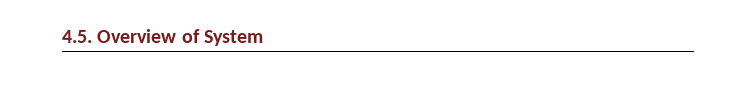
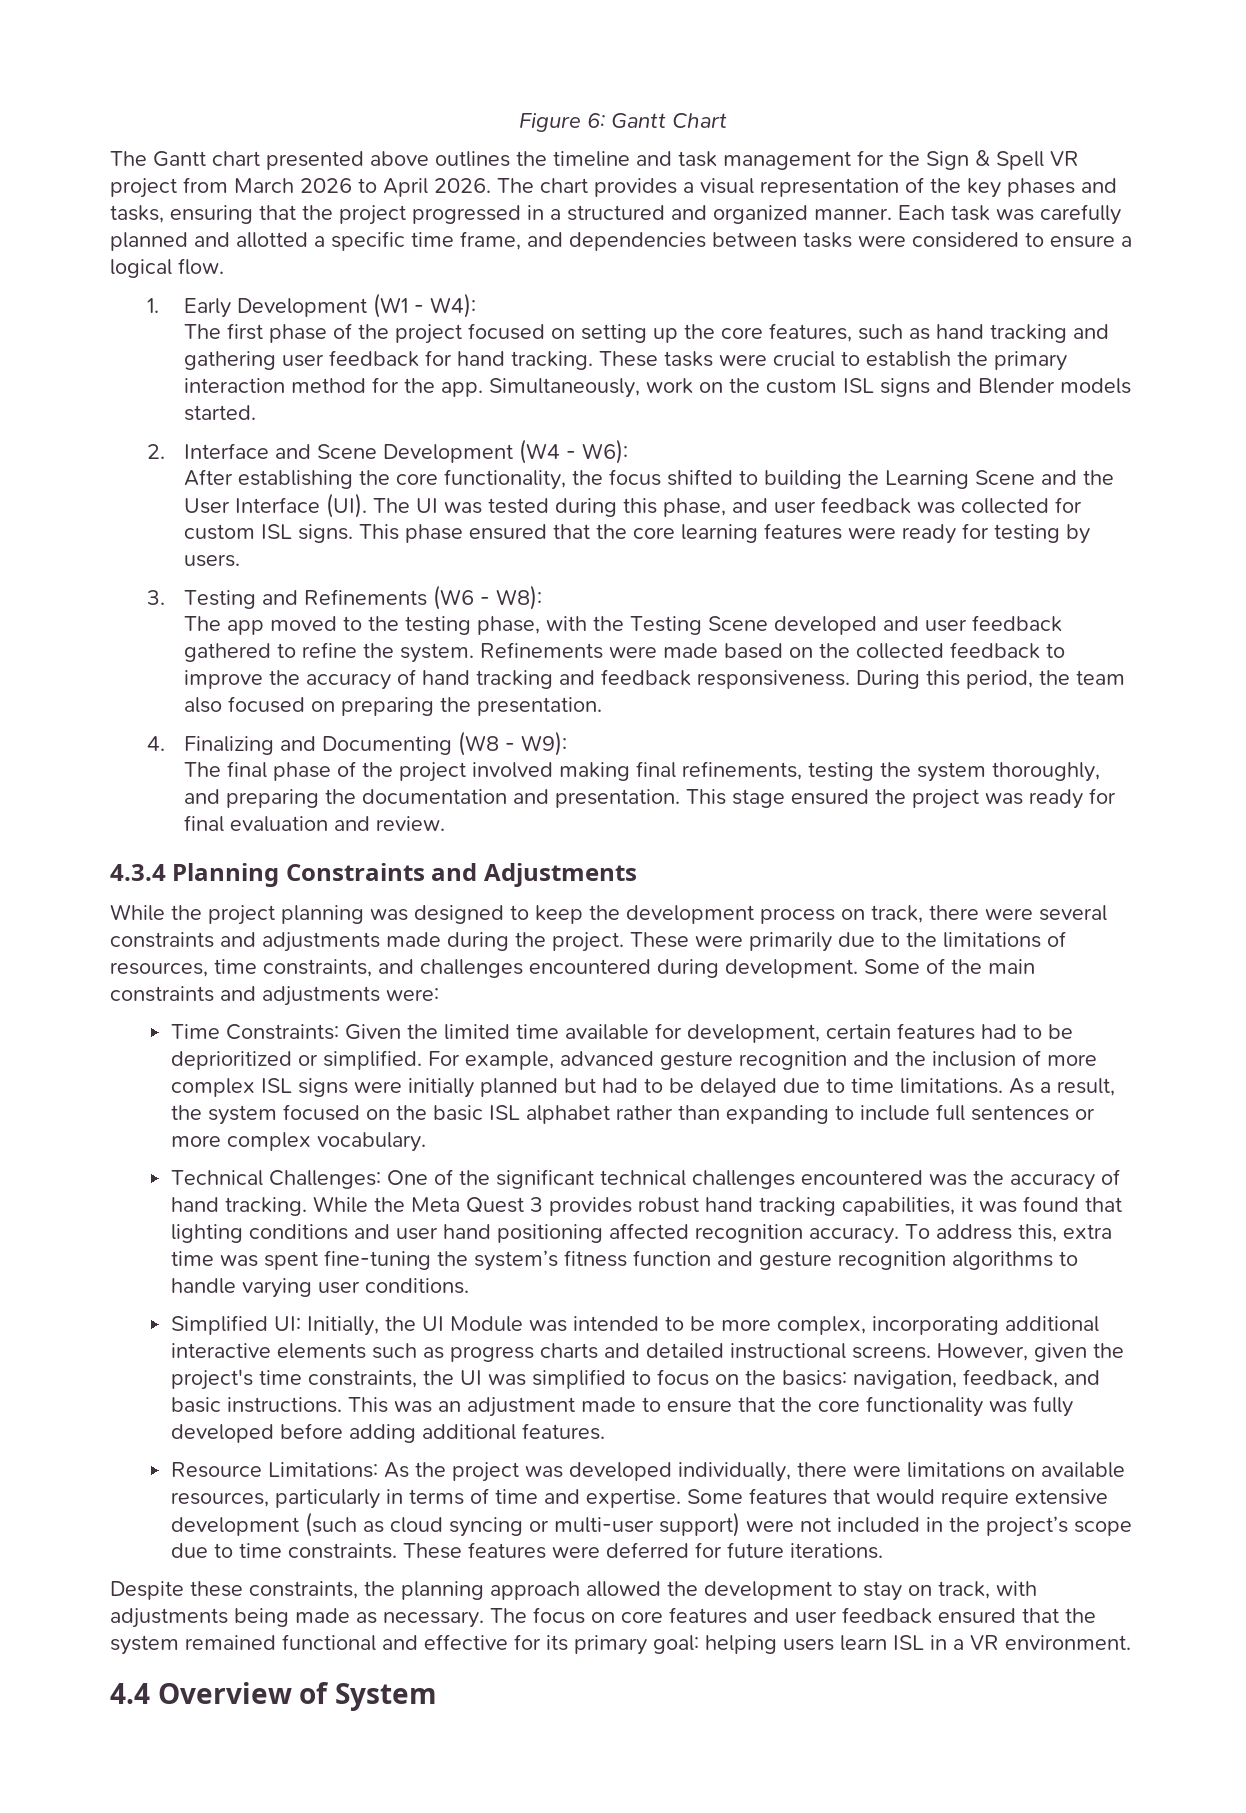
- 4.5. Overview of System
+ Figure 6: Gantt Chart
+ The Gantt chart presented above outlines the timeline and task management for the Sign & Spell VR project from March 2026 to April 2026. The chart provides a visual representation of the key phases and tasks, ensuring that the project progressed in a structured and organized manner. Each task was carefully planned and allotted a specific time frame, and dependencies between tasks were considered to ensure a logical flow.
+ 1. Early Development (W1 - W4):
+ The first phase of the project focused on setting up the core features, such as hand tracking and gathering user feedback for hand tracking. These tasks were crucial to establish the primary interaction method for the app. Simultaneously, work on the custom ISL signs and Blender models started.
+ 2. Interface and Scene Development (W4 - W6):
+ After establishing the core functionality, the focus shifted to building the Learning Scene and the User Interface (UI). The UI was tested during this phase, and user feedback was collected for custom ISL signs. This phase ensured that the core learning features were ready for testing by users.
+ 3. Testing and Refinements (W6 - W8):
+ The app moved to the testing phase, with the Testing Scene developed and user feedback gathered to refine the system. Refinements were made based on the collected feedback to improve the accuracy of hand tracking and feedback responsiveness. During this period, the team also focused on preparing the presentation.
+ 4. Finalizing and Documenting (W8 - W9):
+ The final phase of the project involved making final refinements, testing the system thoroughly, and preparing the documentation and presentation. This stage ensured the project was ready for final evaluation and review.
+ 4.3.4 Planning Constraints and Adjustments
+ While the project planning was designed to keep the development process on track, there were several constraints and adjustments made during the project. These were primarily due to the limitations of resources, time constraints, and challenges encountered during development. Some of the main constraints and adjustments were:
+ Time Constraints: Given the limited time available for development, certain features had to be deprioritized or simplified. For example, advanced gesture recognition and the inclusion of more complex ISL signs were initially planned but had to be delayed due to time limitations. As a result, the system focused on the basic ISL alphabet rather than expanding to include full sentences or more complex vocabulary.
+ Technical Challenges: One of the significant technical challenges encountered was the accuracy of hand tracking. While the Meta Quest 3 provides robust hand tracking capabilities, it was found that lighting conditions and user hand positioning affected recognition accuracy. To address this, extra time was spent fine-tuning the system’s fitness function and gesture recognition algorithms to handle varying user conditions.
+ Simplified UI: Initially, the UI Module was intended to be more complex, incorporating additional interactive elements such as progress charts and detailed instructional screens. However, given the project's time constraints, the UI was simplified to focus on the basics: navigation, feedback, and basic instructions. This was an adjustment made to ensure that the core functionality was fully developed before adding additional features.
+ Resource Limitations: As the project was developed individually, there were limitations on available resources, particularly in terms of time and expertise. Some features that would require extensive development (such as cloud syncing or multi-user support) were not included in the project’s scope due to time constraints. These features were deferred for future iterations.
+ Despite these constraints, the planning approach allowed the development to stay on track, with adjustments being made as necessary. The focus on core features and user feedback ensured that the system remained functional and effective for its primary goal: helping users learn ISL in a VR environment.
+ 4.4 Overview of System

